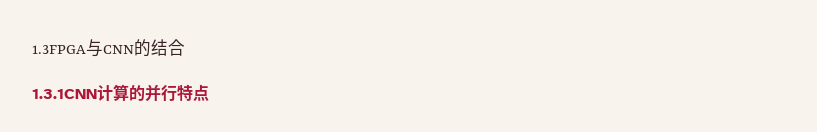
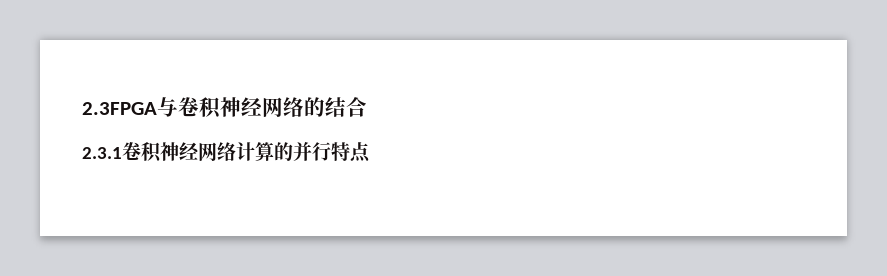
- 1.3FPGA与CNN的结合
- 1.3.1CNN计算的并行特点
+ 2.3FPGA与卷积神经网络的结合
+ 2.3.1卷积神经网络计算的并行特点

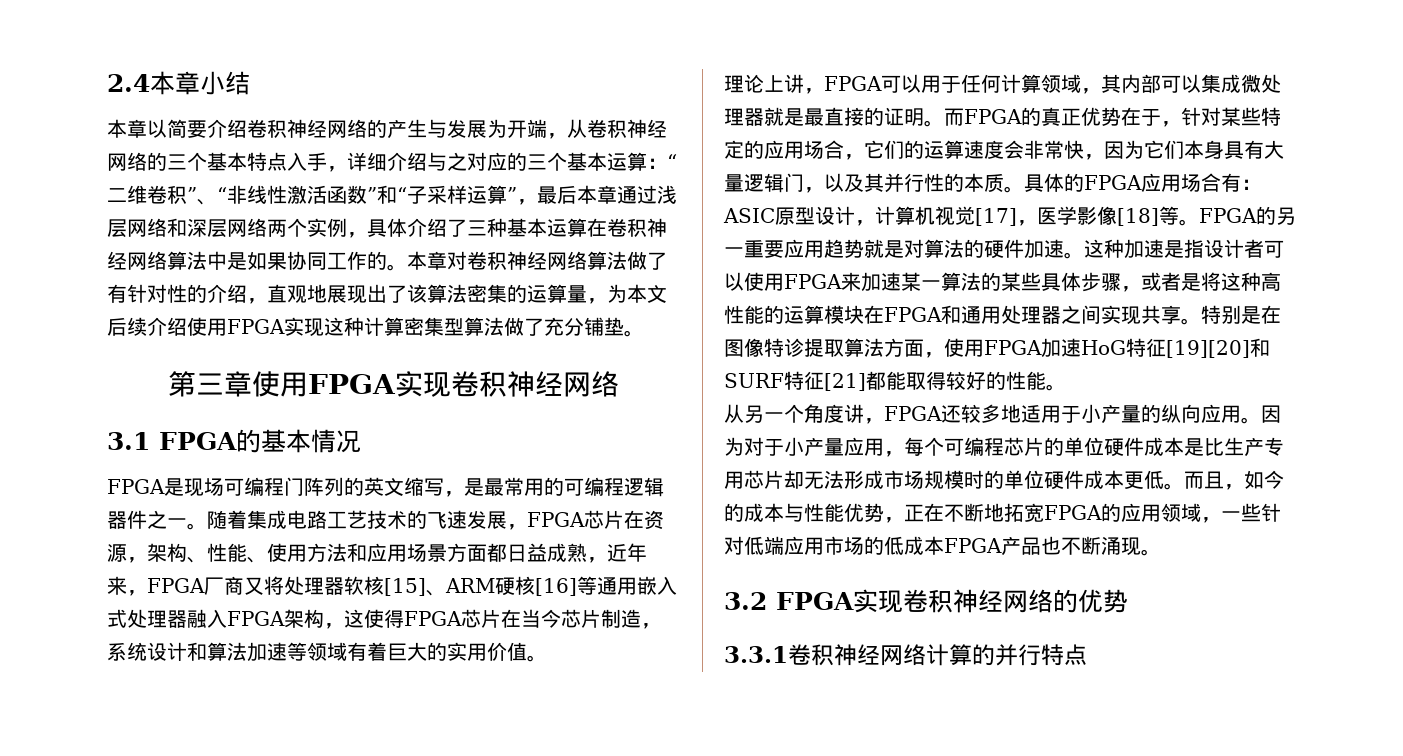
- 2.3FPGA与卷积神经网络的结合
- 2.3.1卷积神经网络计算的并行特点
+ 2.4本章小结
+ 本章以简要介绍卷积神经网络的产生与发展为开端，从卷积神经网络的三个基本特点入手，详细介绍与之对应的三个基本运算：“二维卷积”、“非线性激活函数”和“子采样运算”，最后本章通过浅层网络和深层网络两个实例，具体介绍了三种基本运算在卷积神经网络算法中是如果协同工作的。本章对卷积神经网络算法做了有针对性的介绍，直观地展现出了该算法密集的运算量，为本文后续介绍使用FPGA实现这种计算密集型算法做了充分铺垫。
+ 第三章使用FPGA实现卷积神经网络
+ 3.1 FPGA的基本情况
+ FPGA是现场可编程门阵列的英文缩写，是最常用的可编程逻辑器件之一。随着集成电路工艺技术的飞速发展，FPGA芯片在资源，架构、性能、使用方法和应用场景方面都日益成熟，近年来，FPGA厂商又将处理器软核[15]、ARM硬核[16]等通用嵌入式处理器融入FPGA架构，这使得FPGA芯片在当今芯片制造，系统设计和算法加速等领域有着巨大的实用价值。
+ 理论上讲，FPGA可以用于任何计算领域，其内部可以集成微处理器就是最直接的证明。而FPGA的真正优势在于，针对某些特定的应用场合，它们的运算速度会非常快，因为它们本身具有大量逻辑门，以及其并行性的本质。具体的FPGA应用场合有：ASIC原型设计，计算机视觉[17]，医学影像[18]等。FPGA的另一重要应用趋势就是对算法的硬件加速。这种加速是指设计者可以使用FPGA来加速某一算法的某些具体步骤，或者是将这种高性能的运算模块在FPGA和通用处理器之间实现共享。特别是在图像特诊提取算法方面，使用FPGA加速HoG特征[19][20]和SURF特征[21]都能取得较好的性能。
+ 从另一个角度讲，FPGA还较多地适用于小产量的纵向应用。因为对于小产量应用，每个可编程芯片的单位硬件成本是比生产专用芯片却无法形成市场规模时的单位硬件成本更低。而且，如今的成本与性能优势，正在不断地拓宽FPGA的应用领域，一些针对低端应用市场的低成本FPGA产品也不断涌现。
+ 3.2 FPGA实现卷积神经网络的优势
+ 3.3.1卷积神经网络计算的并行特点

